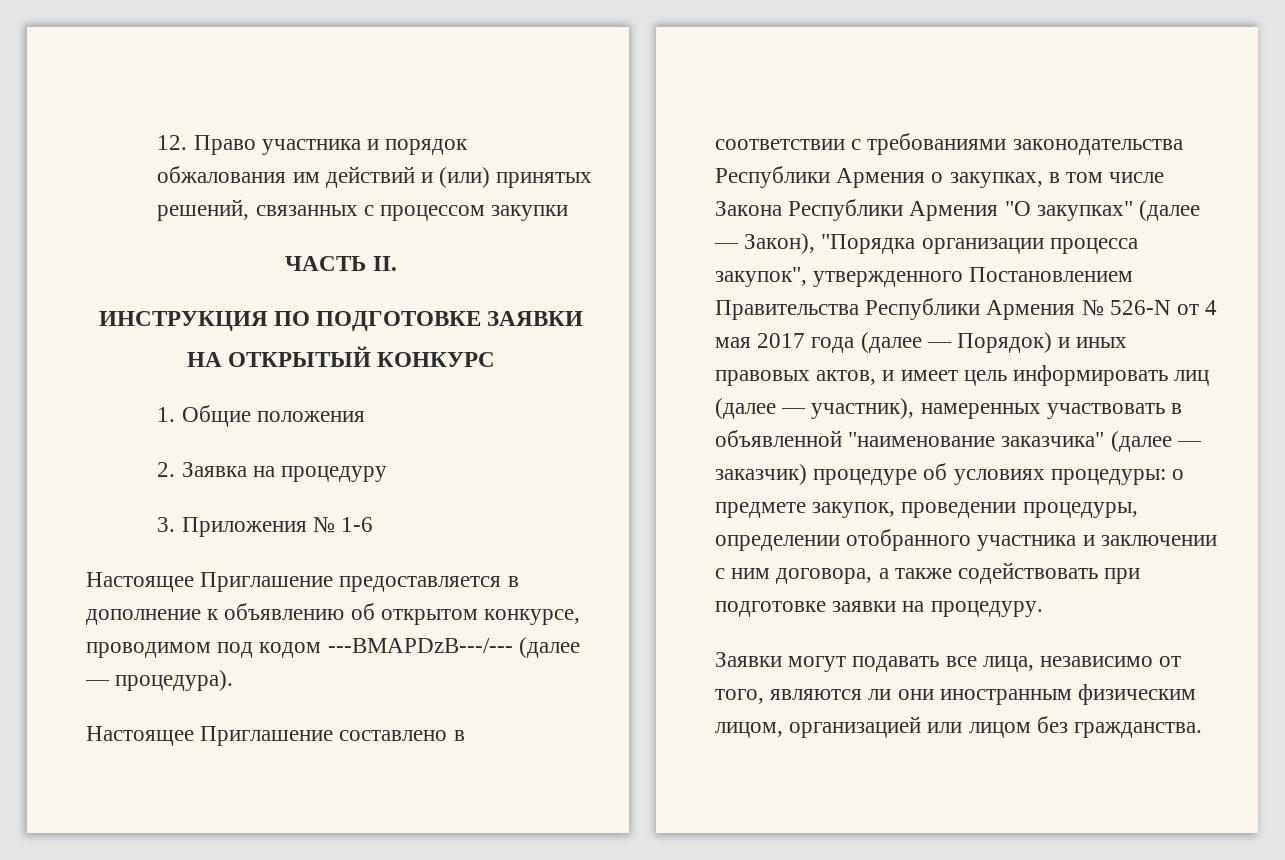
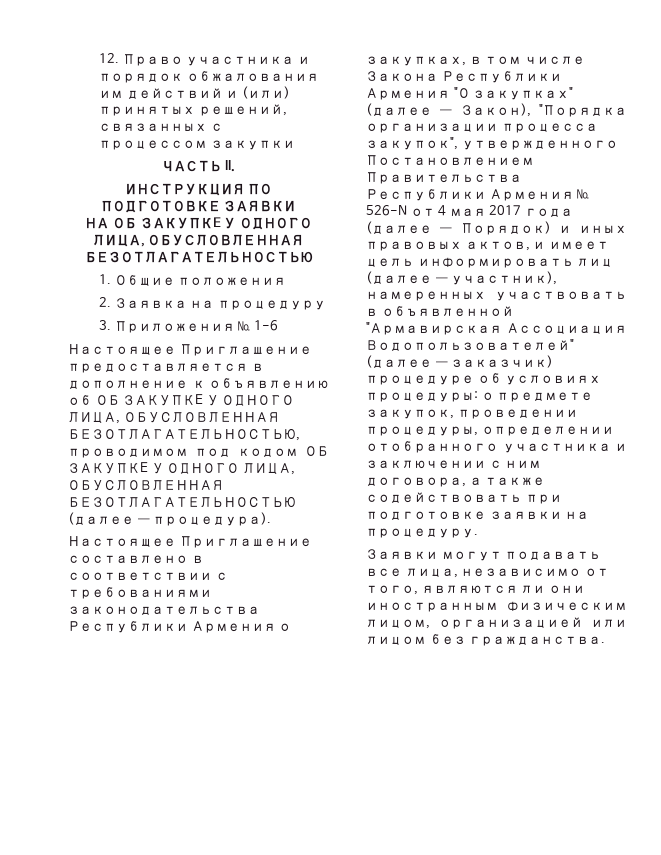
- НА ОТКРЫТЫЙ КОНКУРС
+ НА ОБ ЗАКУПКE У ОДНОГО ЛИЦА, ОБУСЛОВЛЕННАЯ БЕЗОТЛАГАТЕЛЬНОСТЬЮ
- Настоящее Приглашение предоставляется в дополнение к объявлению об открытом конкурсе, проводимом под кодом ---BMAPDzB---/--- (далее — процедура).
+ Настоящее Приглашение предоставляется в дополнение к объявлению об ОБ ЗАКУПКE У ОДНОГО ЛИЦА, ОБУСЛОВЛЕННАЯ БЕЗОТЛАГАТЕЛЬНОСТЬЮ, проводимом под кодом ОБ ЗАКУПКE У ОДНОГО ЛИЦА, ОБУСЛОВЛЕННАЯ БЕЗОТЛАГАТЕЛЬНОСТЬЮ (далее — процедура).
- Настоящее Приглашение составлено в соответствии с требованиями законодательства Республики Армения о закупках, в том числе Закона Республики Армения "О закупках" (далее — Закон), "Порядка организации процесса закупок", утвержденного Постановлением Правительства Республики Армения № 526-N от 4 мая 2017 года (далее — Порядок) и иных правовых актов, и имеет цель информировать лиц (далее — участник), намеренных участвовать в объявленной "наименование заказчика" (далее — заказчик) процедуре об условиях процедуры:
+ Настоящее Приглашение составлено в соответствии с требованиями законодательства Республики Армения о закупках, в том числе Закона Республики Армения "О закупках" (далее — Закон), "Порядка организации процесса закупок", утвержденного Постановлением Правительства Республики Армения № 526-N от 4 мая 2017 года (далее — Порядок) и иных правовых актов, и имеет цель информировать лиц (далее — участник), намеренных участвовать в объявленной "Армавирская Ассоциация Водопользователей" (далее — заказчик) процедуре об условиях процедуры:

